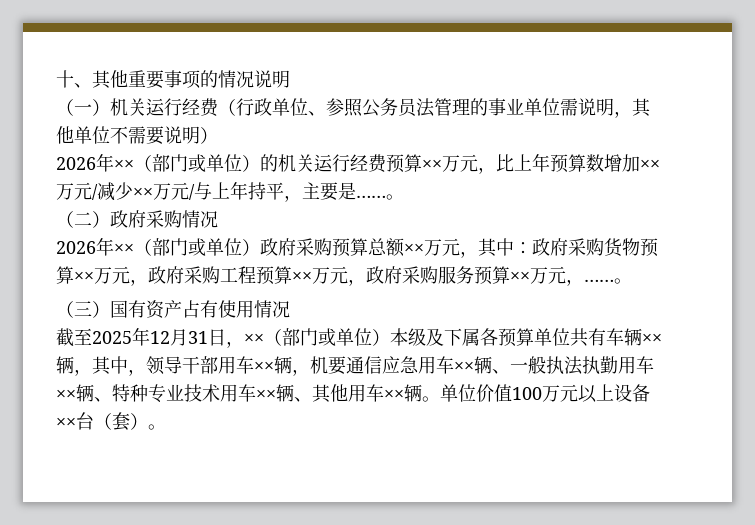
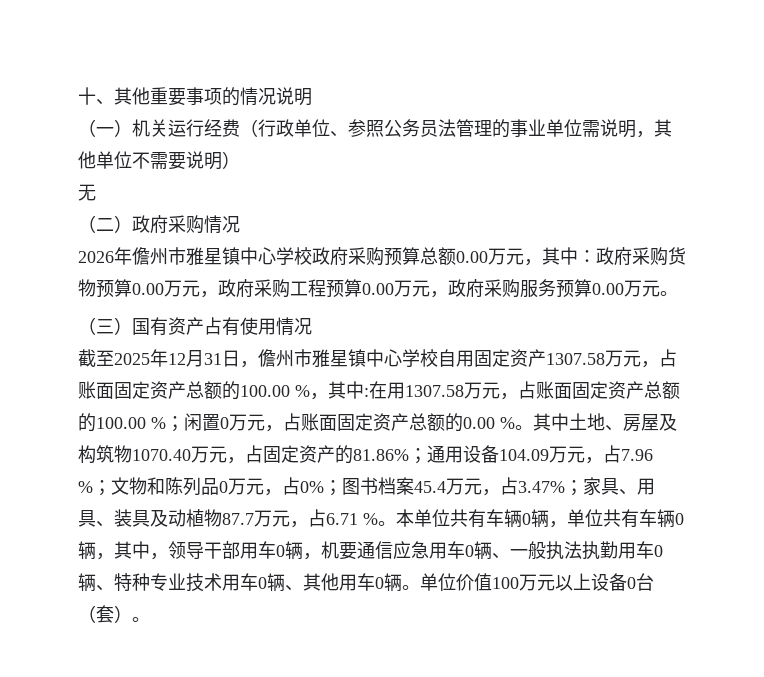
- 2026年××（部门或单位）的机关运行经费预算××万元，比上年预算数增加××万元/减少××万元/与上年持平，主要是……。
+ 无
- 2026年××（部门或单位）政府采购预算总额××万元，其中：政府采购货物预算××万元，政府采购工程预算××万元，政府采购服务预算××万元，……。
+ 2026年儋州市雅星镇中心学校政府采购预算总额0.00万元，其中：政府采购货物预算0.00万元，政府采购工程预算0.00万元，政府采购服务预算0.00万元。
- 截至2025年12月31日，××（部门或单位）本级及下属各预算单位共有车辆××辆，其中，领导干部用车××辆，机要通信应急用车××辆、一般执法执勤用车××辆、特种专业技术用车××辆、其他用车××辆。
+ 截至2025年12月31日，儋州市雅星镇中心学校自用固定资产1307.58万元，占账面固定资产总额的100.00 %，其中:在用1307.58万元，占账面固定资产总额的100.00 %；闲置0万元，占账面固定资产总额的0.00 %。其中土地、房屋及构筑物1070.40万元，占固定资产的81.86%；通用设备104.09万元，占7.96 %；文物和陈列品0万元，占0%；图书档案45.4万元，占3.47%；家具、用具、装具及动植物87.7万元，占6.71 %。本单位共有车辆0辆，单位共有车辆0辆，其中，领导干部用车0辆，机要通信应急用车0辆、一般执法执勤用车0辆、特种专业技术用车0辆、其他用车0辆。
- 单位价值100万元以上设备××台（套）。
+ 单位价值100万元以上设备0台（套）。

